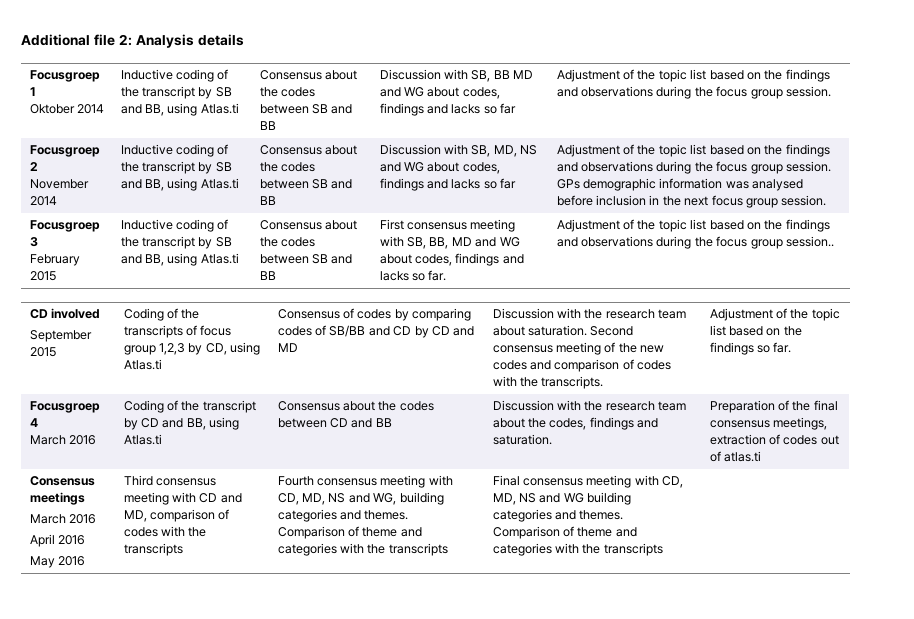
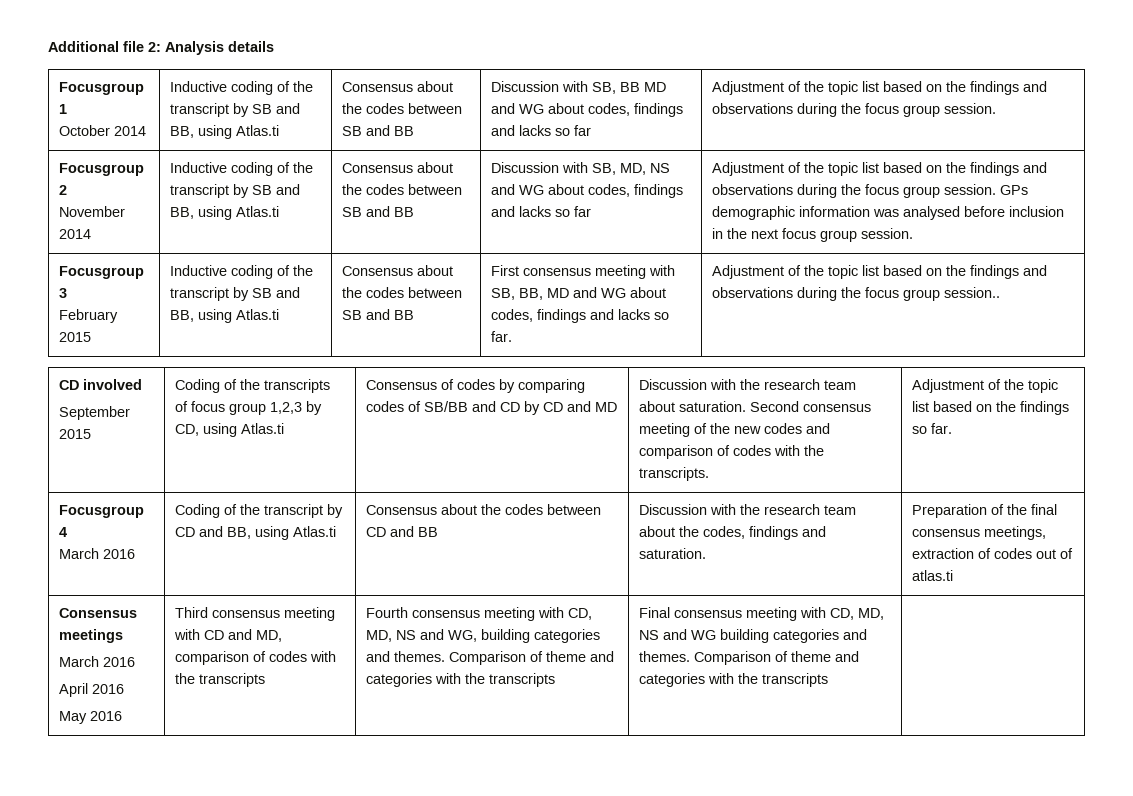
- Focusgroep 1
+ Focusgroup 1
- Oktober 2014
+ October 2014
- Focusgroep 2
+ Focusgroup 2
- Focusgroep 3
+ Focusgroup 3
- Focusgroep 4
+ Focusgroup 4

